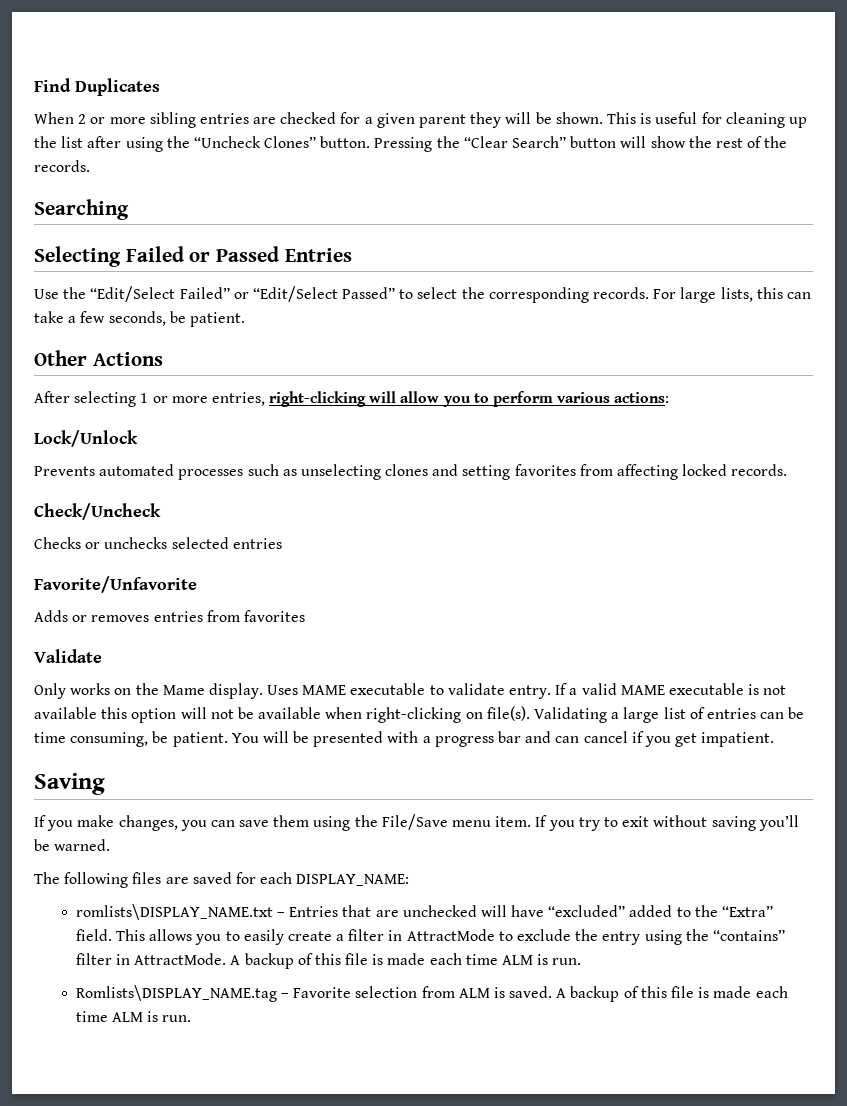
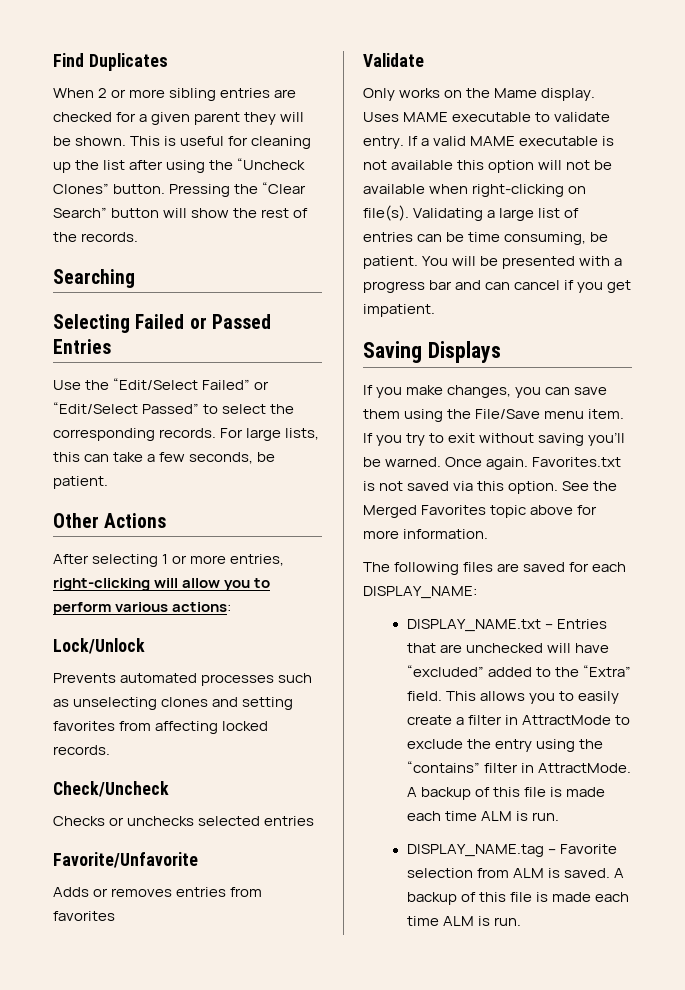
- Saving
+ Saving Displays
+ Once again. Favorites.txt is not saved via this option. See the Merged Favorites topic above for more information.
- romlists\DISPLAY_NAME.txt – Entries that are unchecked will have “excluded” added to the “Extra” field.
+ DISPLAY_NAME.txt – Entries that are unchecked will have “excluded” added to the “Extra” field.
- Romlists\DISPLAY_NAME.tag – Favorite selection from ALM is saved.
+ DISPLAY_NAME.tag – Favorite selection from ALM is saved.

